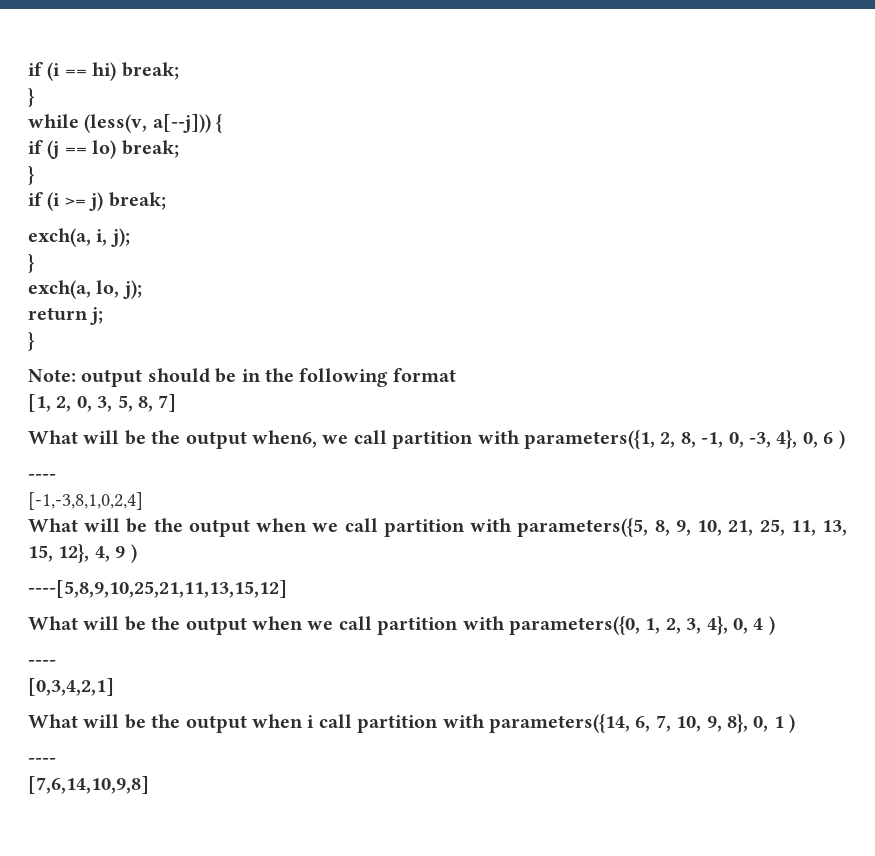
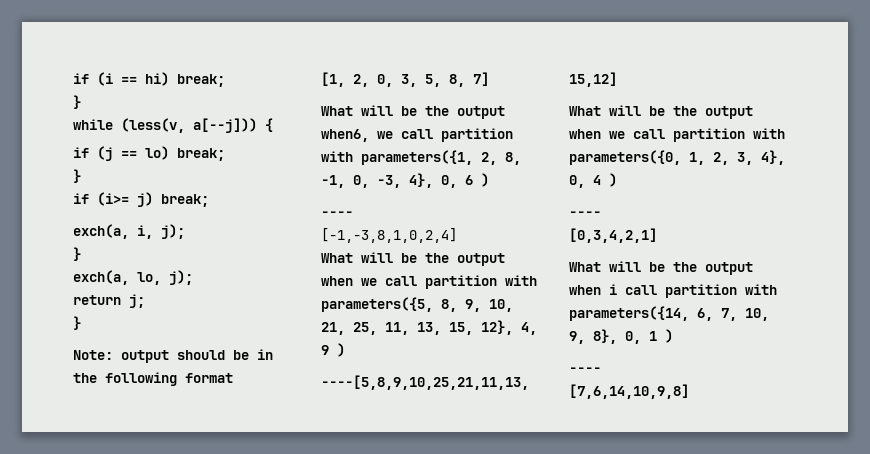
- if (i >= j) break;
+ if (i>= j) break;

